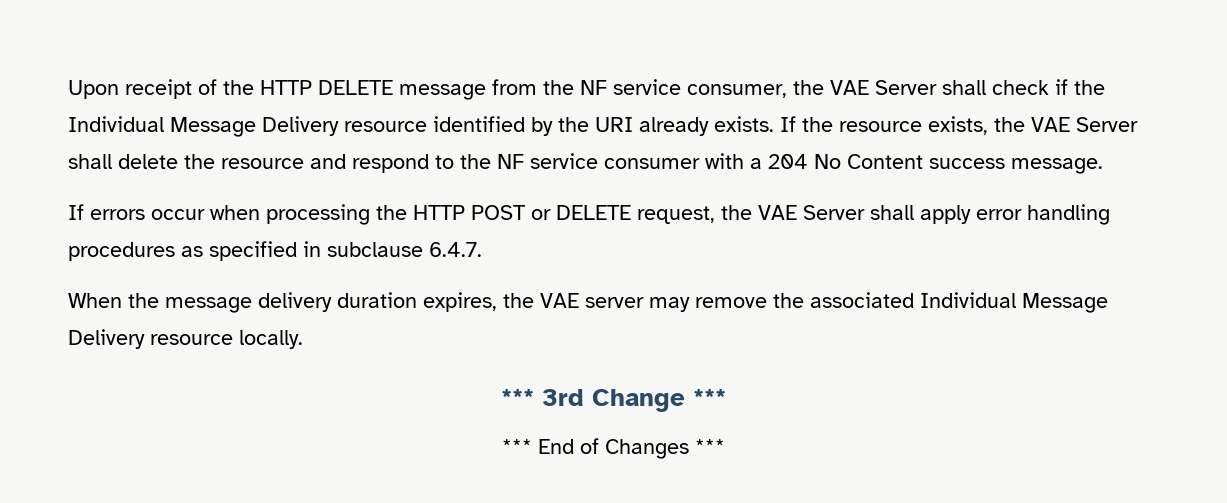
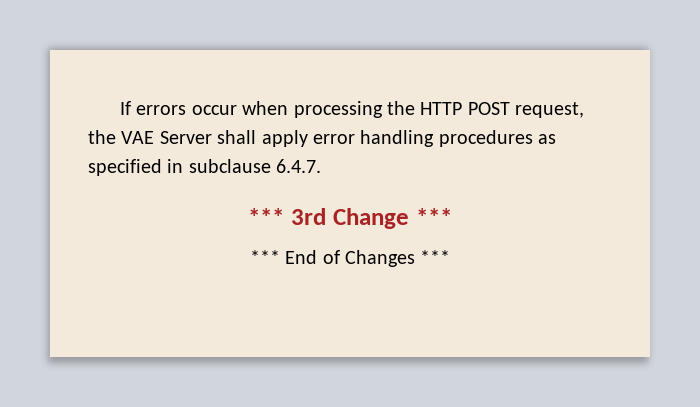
- Upon receipt of the HTTP DELETE message from the NF service consumer, the VAE Server shall check if the Individual Message Delivery resource identified by the URI already exists. If the resource exists, the VAE Server shall delete the resource and respond to the NF service consumer with a 204 No Content success message.
- If errors occur when processing the HTTP POST or DELETE request, the VAE Server shall apply error handling procedures as specified in subclause 6.4.7.
+ If errors occur when processing the HTTP POST request, the VAE Server shall apply error handling procedures as specified in subclause 6.4.7.
- When the message delivery duration expires, the VAE server may remove the associated Individual Message Delivery resource locally.

